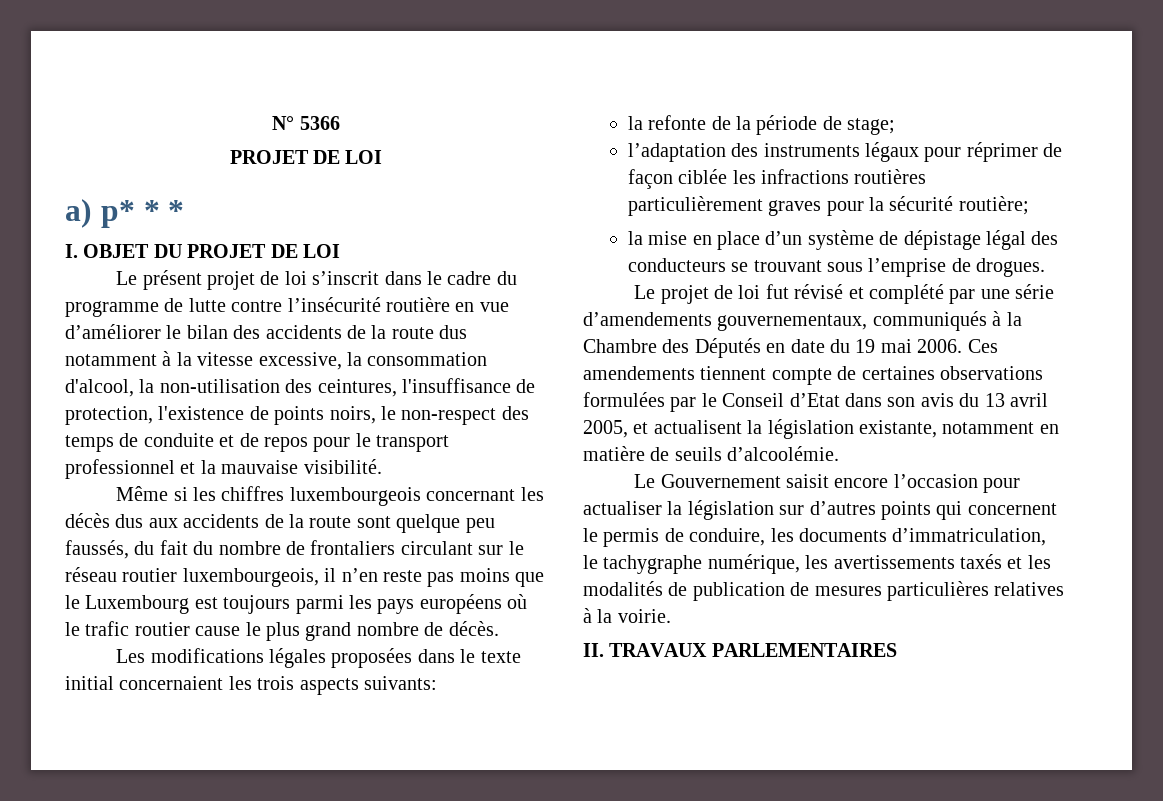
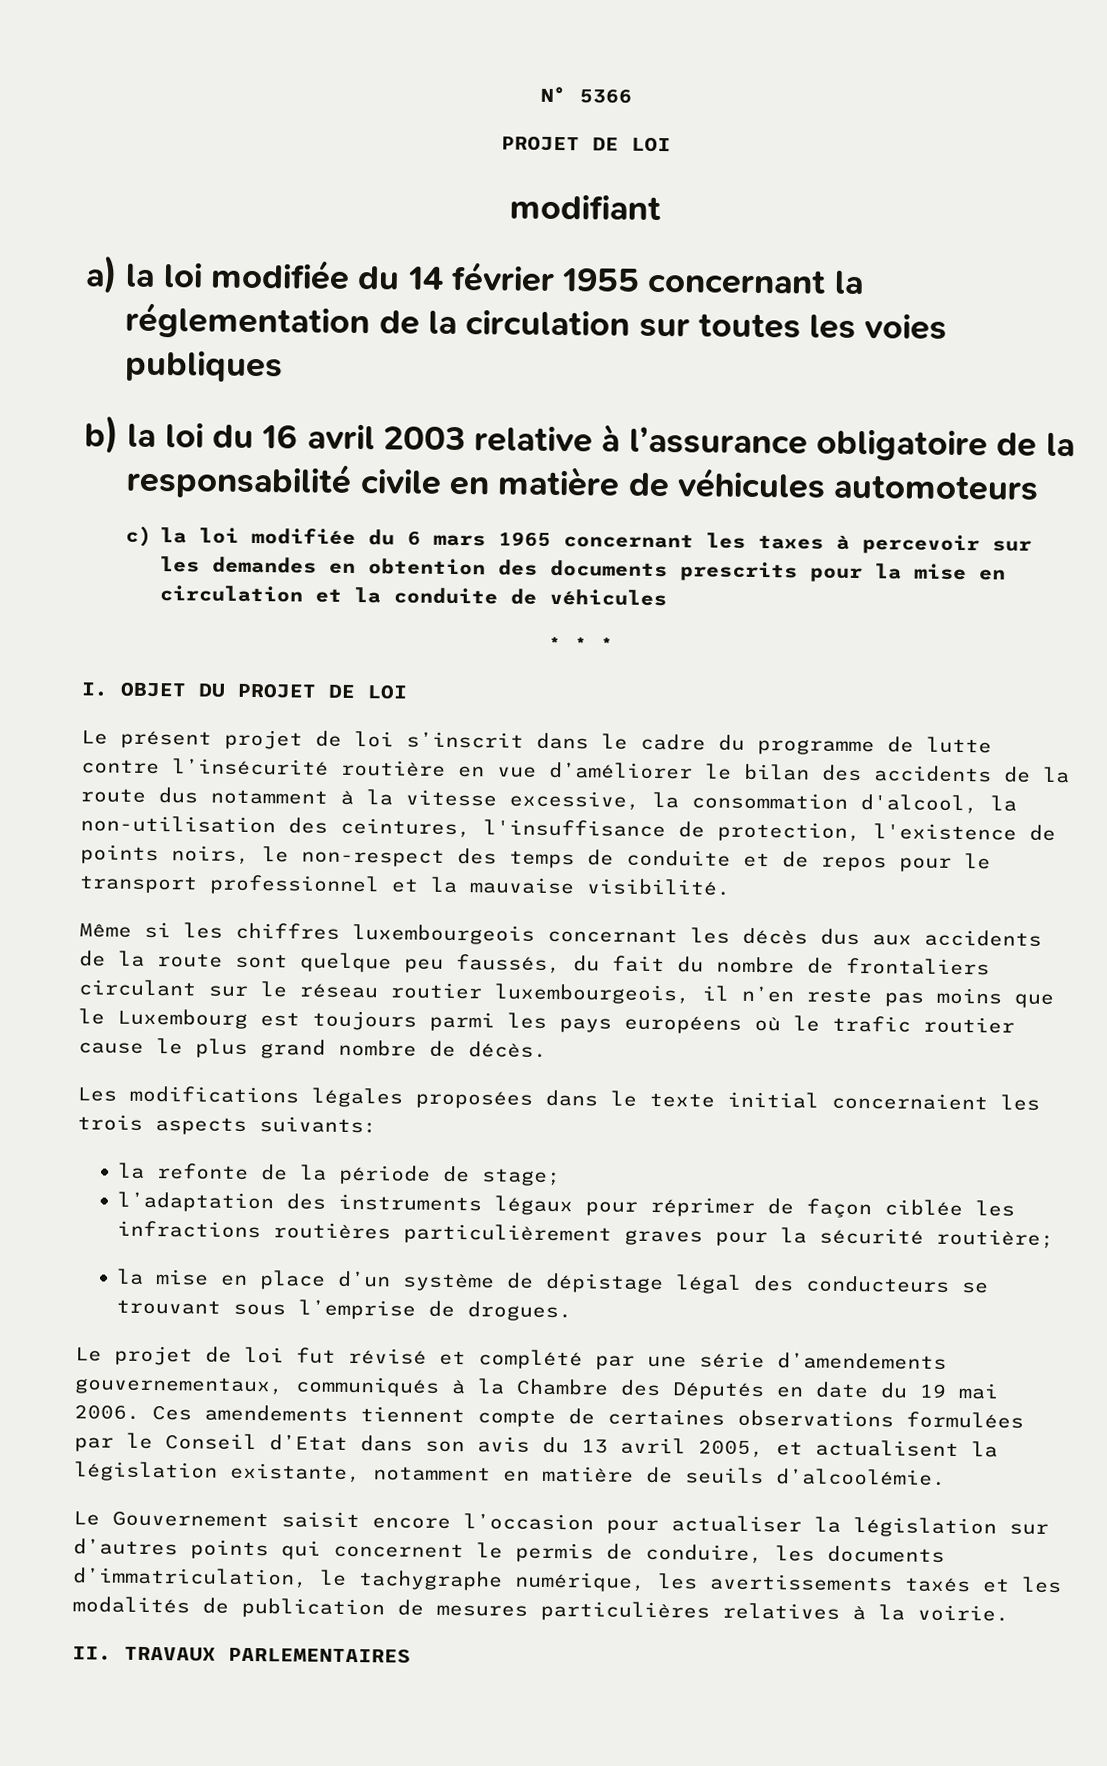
+ modifiant
- a) p* * *
+ a) la loi modifiée du 14 février 1955 concernant la réglementation de la circulation sur toutes les voies publiques
+ b) la loi du 16 avril 2003 relative à l’assurance obligatoire de la responsabilité civile en matière de véhicules automoteurs
+ c) la loi modifiée du 6 mars 1965 concernant les taxes à percevoir sur les demandes en obtention des documents prescrits pour la mise en circulation et la conduite de véhicules
+ * * *

